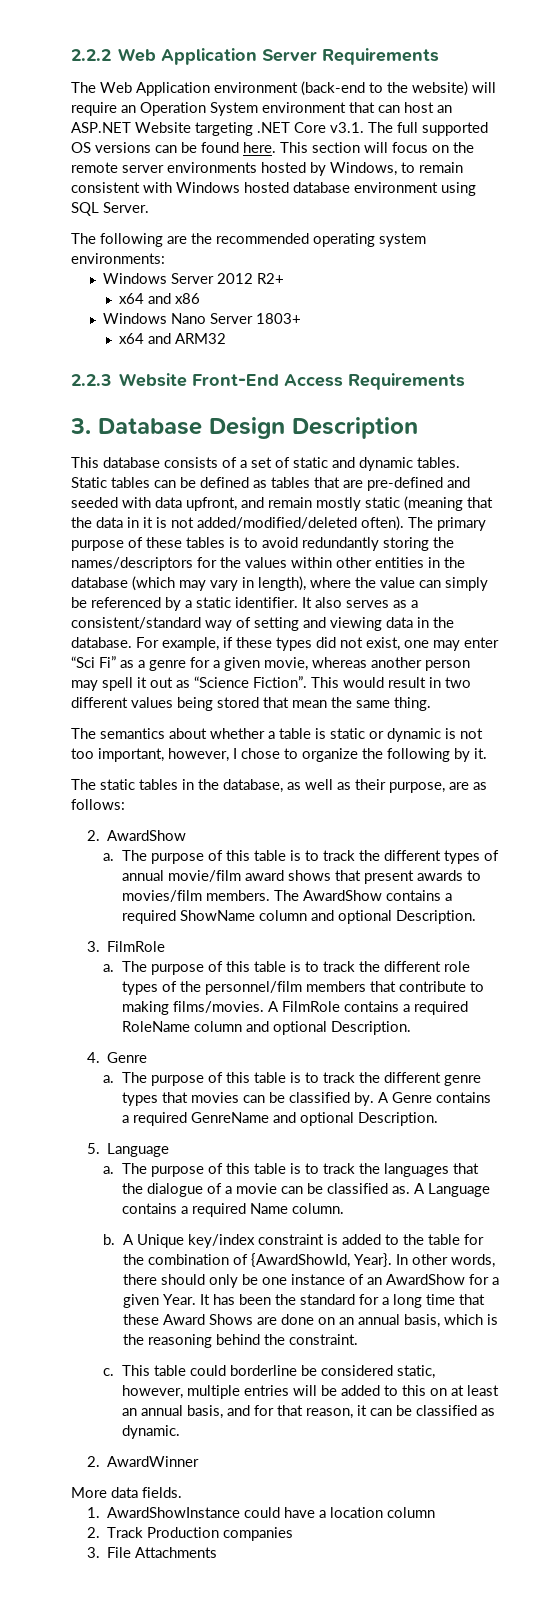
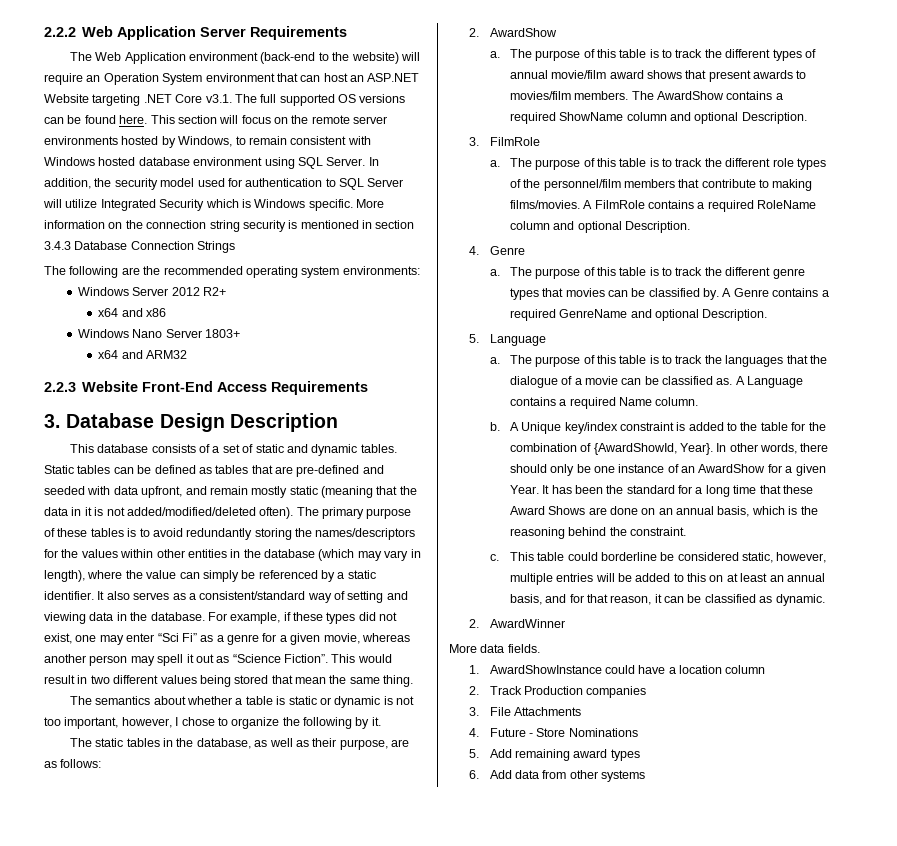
+ In addition, the security model used for authentication to SQL Server will utilize Integrated Security which is Windows specific. More information on the connection string security is mentioned in section 3.4.3 Database Connection Strings
+ 4. Future - Store Nominations
+ 5. Add remaining award types
+ 6. Add data from other systems

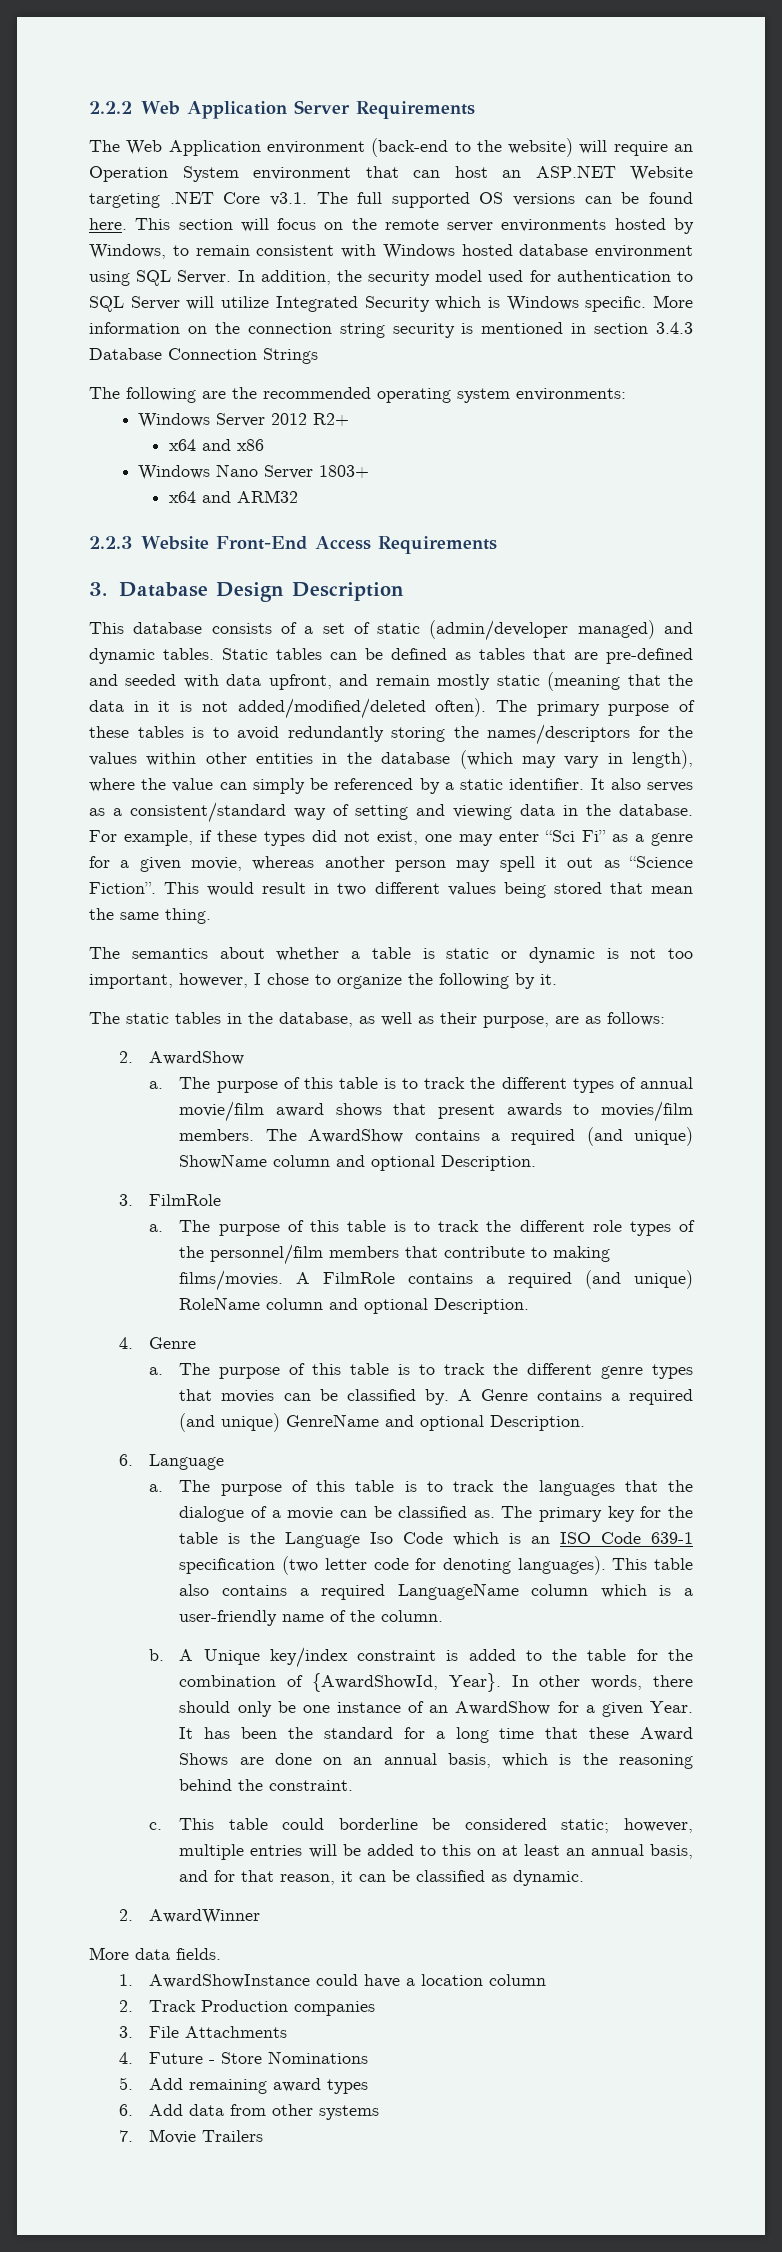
- This database consists of a set of static and dynamic tables.
+ This database consists of a set of static (admin/developer managed) and dynamic tables.
- The AwardShow contains a required ShowName column and optional Description.
+ The AwardShow contains a required (and unique) ShowName column and optional Description.
- A FilmRole contains a required RoleName column and optional Description.
+ A FilmRole contains a required (and unique) RoleName column and optional Description.
- A Genre contains a required GenreName and optional Description.
+ A Genre contains a required (and unique) GenreName and optional Description.
- 5. Language
+ 6. Language
- A Language contains a required Name column.
+ The primary key for the table is the Language Iso Code which is an ISO Code 639-1 specification (two letter code for denoting languages). This table also contains a required LanguageName column which is a user-friendly name of the column.
- This table could borderline be considered static, however, multiple entries will be added to this on at least an annual basis, and for that reason, it can be classified as dynamic.
+ This table could borderline be considered static; however, multiple entries will be added to this on at least an annual basis, and for that reason, it can be classified as dynamic.
+ 7. Movie Trailers

